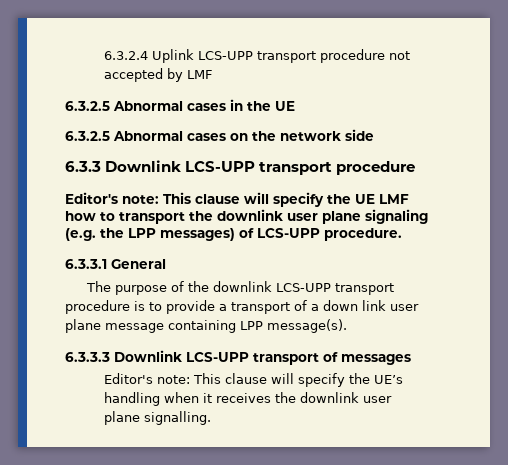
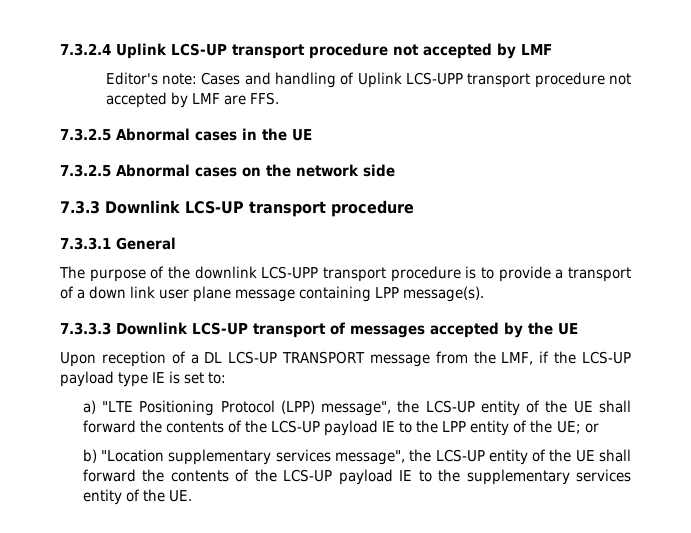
- 6.3.2.4 Uplink LCS-UPP transport procedure not accepted by LMF
- 6.3.2.5 Abnormal cases in the UE
+ 7.3.2.4 Uplink LCS-UP transport procedure not accepted by LMF
+ Editor's note: Cases and handling of Uplink LCS-UPP transport procedure not accepted by LMF are FFS.
+ 7.3.2.5 Abnormal cases in the UE
- 6.3.2.5 Abnormal cases on the network side
+ 7.3.2.5 Abnormal cases on the network side
- 6.3.3 Downlink LCS-UPP transport procedure
+ 7.3.3 Downlink LCS-UP transport procedure
- Editor's note: This clause will specify the UE LMF how to transport the downlink user plane signaling (e.g. the LPP messages) of LCS-UPP procedure.
- 6.3.3.1 General
+ 7.3.3.1 General
- 6.3.3.3 Downlink LCS-UPP transport of messages
- Editor's note: This clause will specify the UE’s handling when it receives the downlink user plane signalling.
+ 7.3.3.3 Downlink LCS-UP transport of messages accepted by the UE
+ Upon reception of a DL LCS-UP TRANSPORT message from the LMF, if the LCS-UP payload type IE is set to:
+ a) "LTE Positioning Protocol (LPP) message", the LCS-UP entity of the UE shall forward the contents of the LCS-UP payload IE to the LPP entity of the UE; or
+ b) "Location supplementary services message", the LCS-UP entity of the UE shall forward the contents of the LCS-UP payload IE to the supplementary services entity of the UE.

